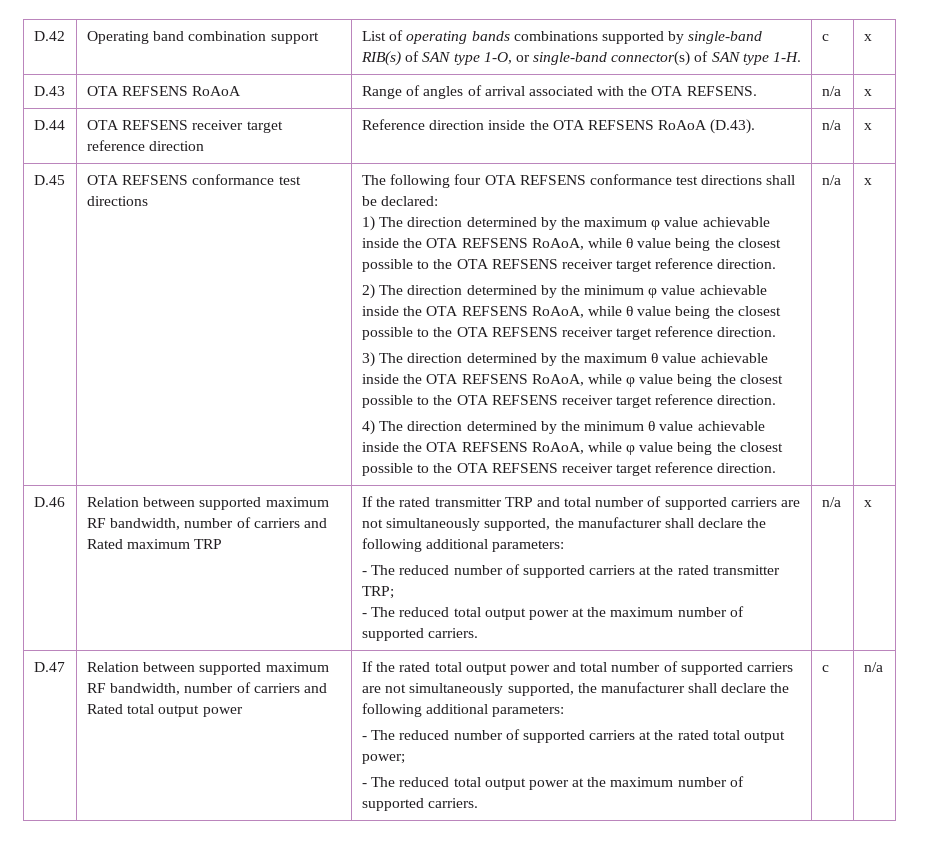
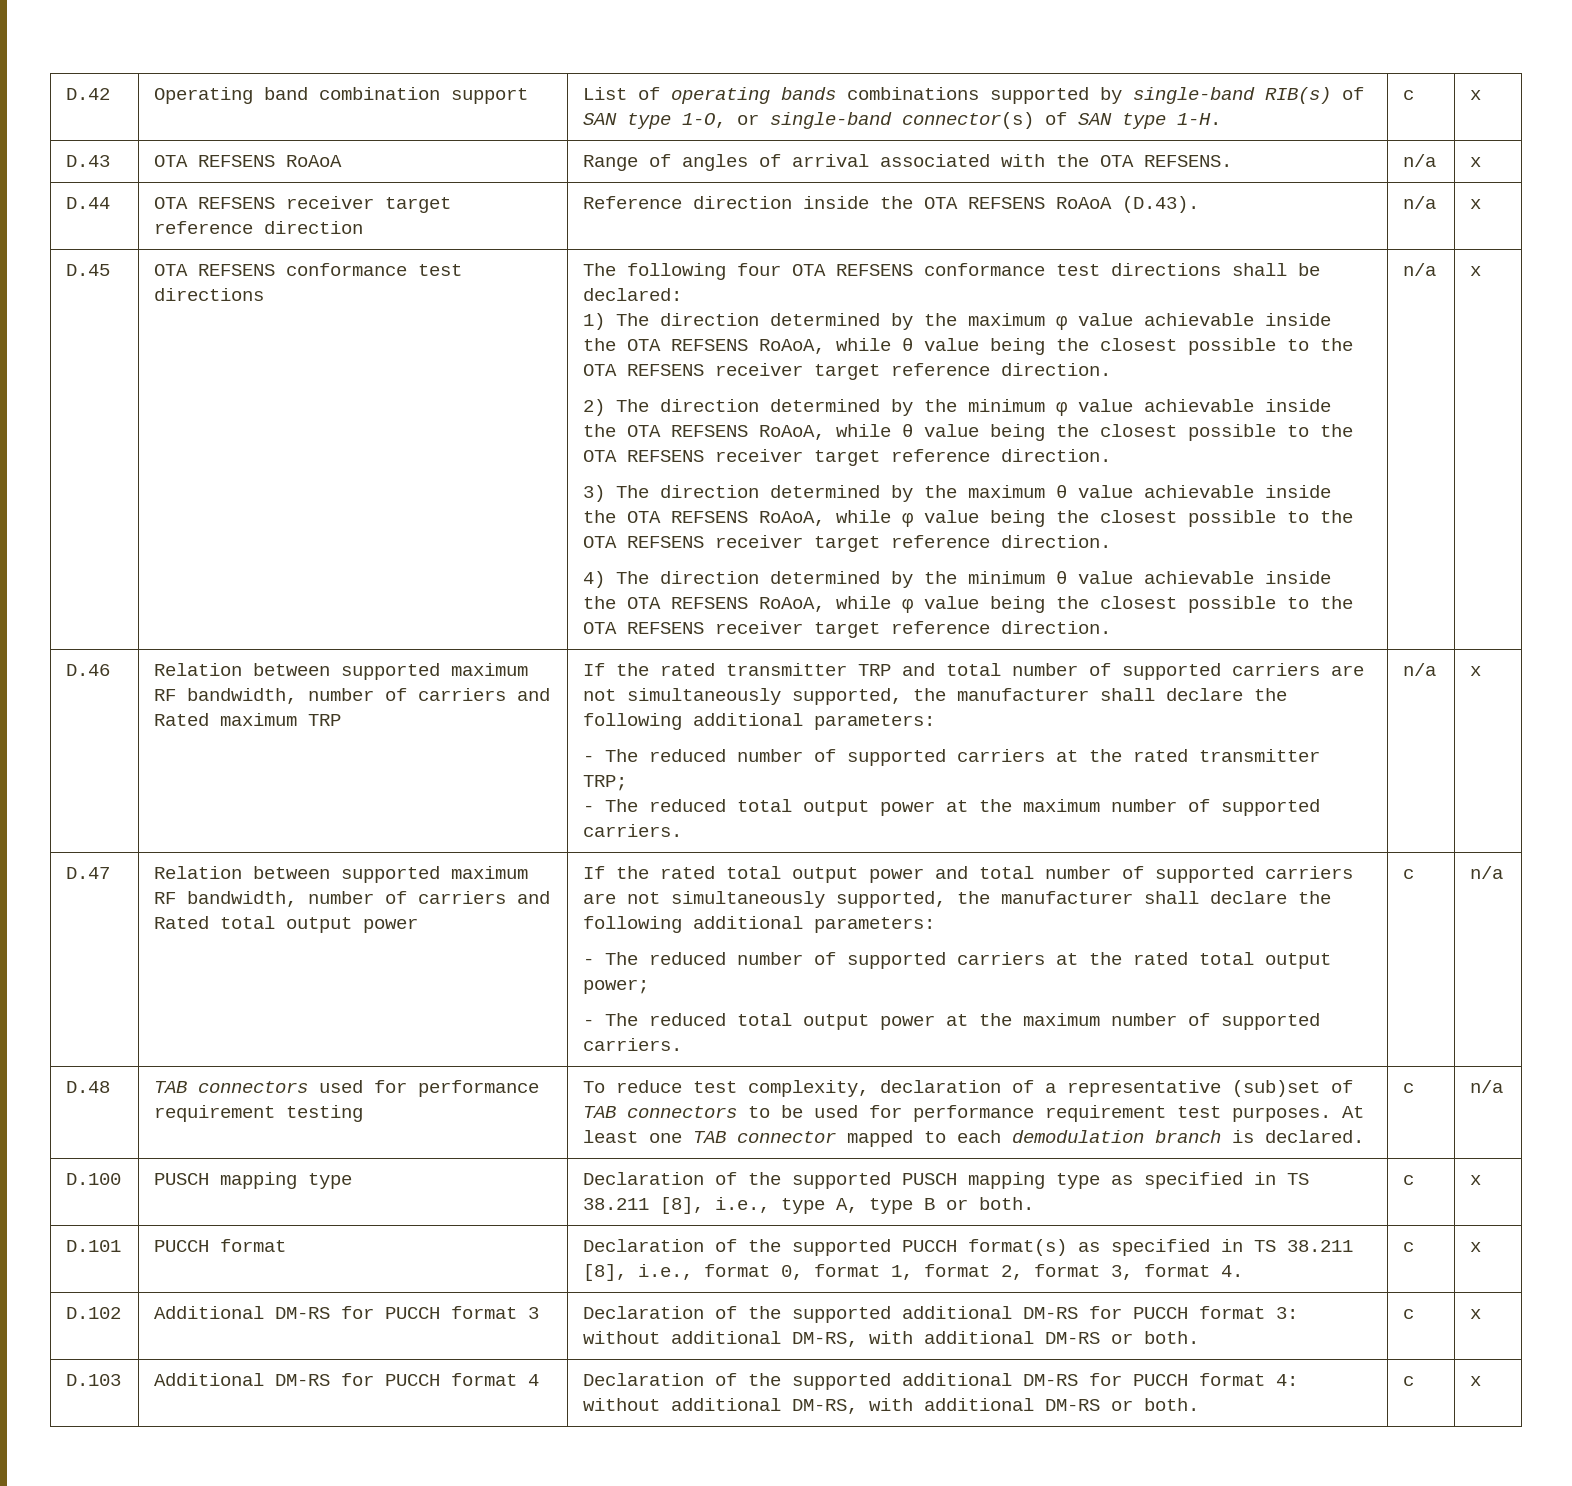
+ D.48 | TAB connectors used for performance requirement testing | To reduce test complexity, declaration of a representative (sub)set of TAB connectors to be used for performance requirement test purposes. At least one TAB connector mapped to each demodulation branch is declared. | c | n/a
+ D.100 | PUSCH mapping type | Declaration of the supported PUSCH mapping type as specified in TS 38.211 [8], i.e., type A, type B or both. | c | x
+ D.101 | PUCCH format | Declaration of the supported PUCCH format(s) as specified in TS 38.211 [8], i.e., format 0, format 1, format 2, format 3, format 4. | c | x
+ D.102 | Additional DM-RS for PUCCH format 3 | Declaration of the supported additional DM-RS for PUCCH format 3: without additional DM-RS, with additional DM-RS or both. | c | x
+ D.103 | Additional DM-RS for PUCCH format 4 | Declaration of the supported additional DM-RS for PUCCH format 4: without additional DM-RS, with additional DM-RS or both. | c | x

